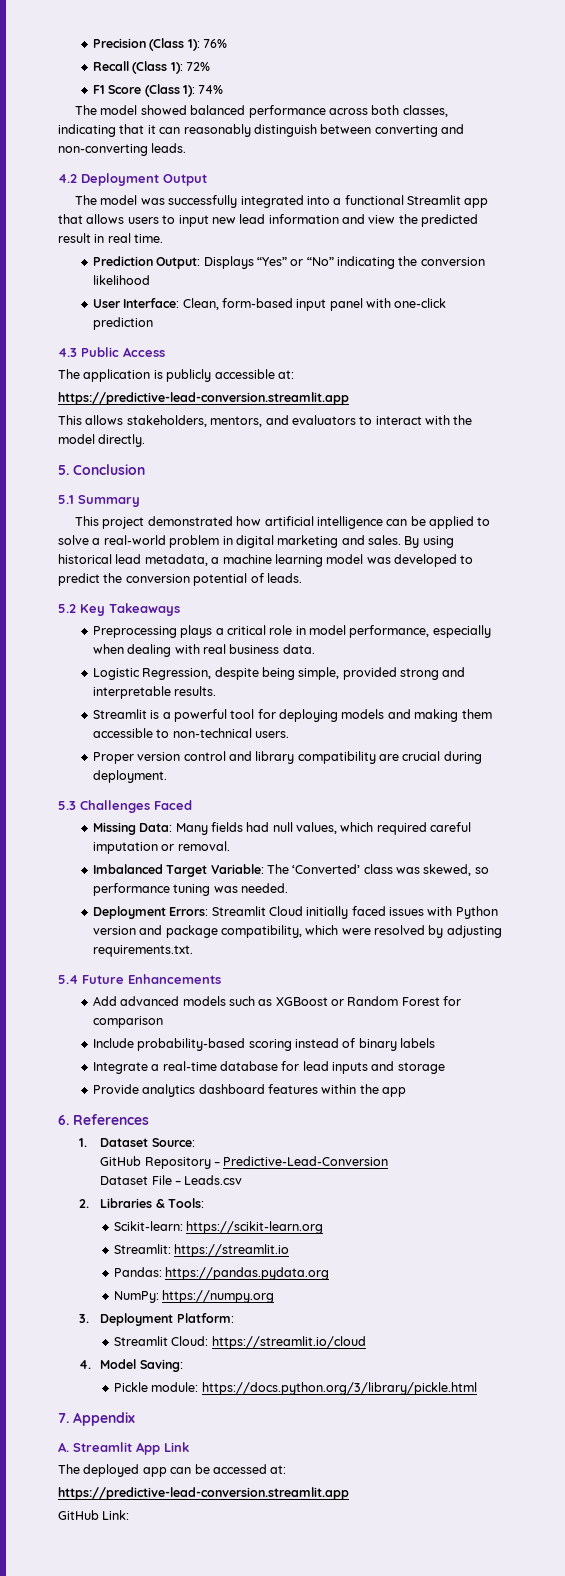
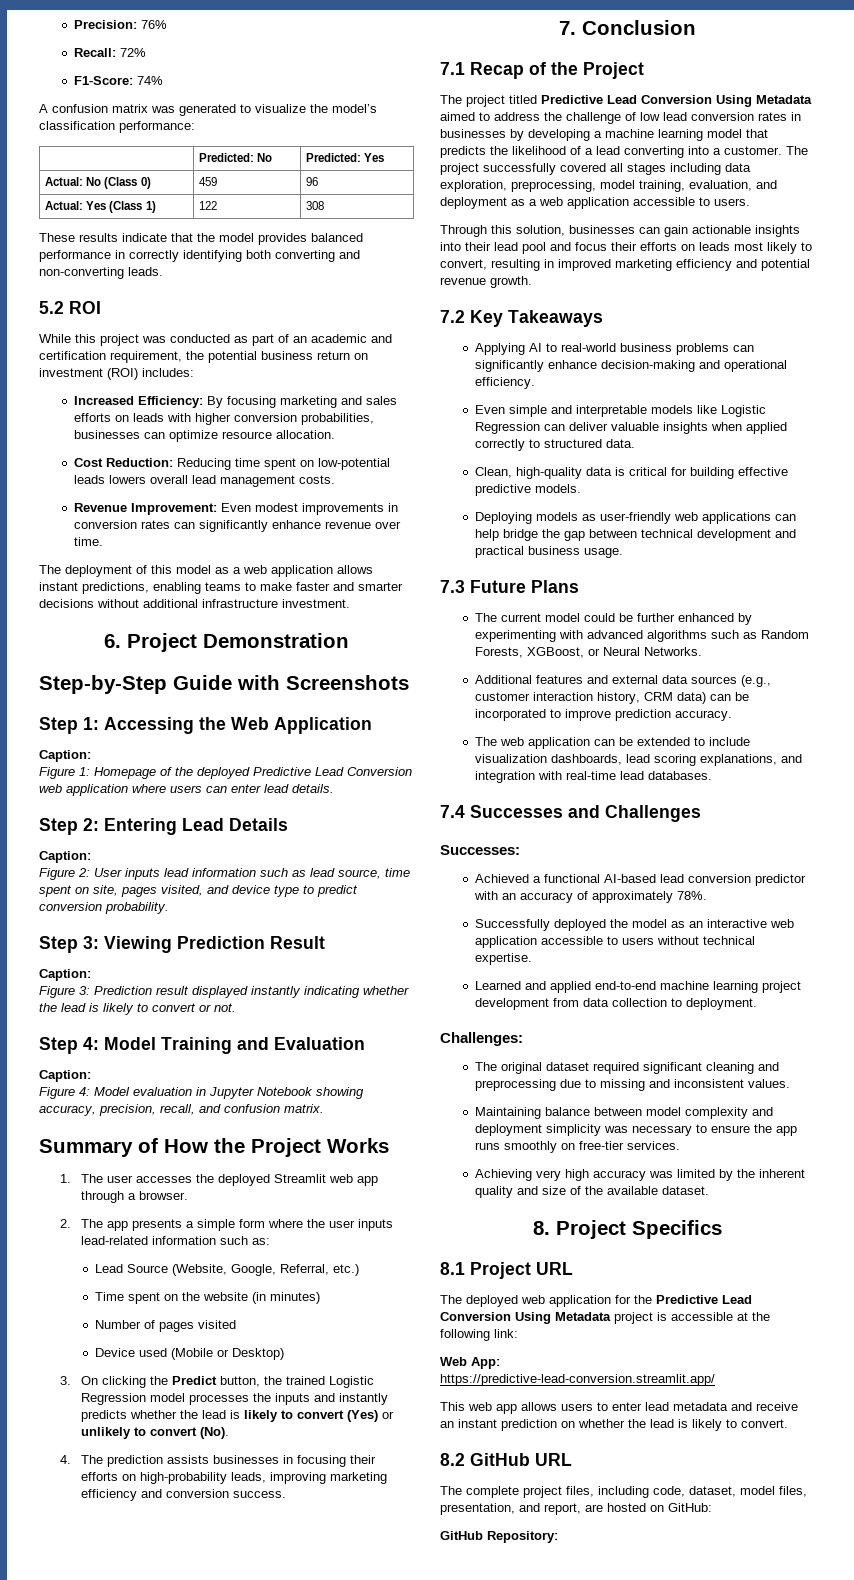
- Precision (Class 1): 76%
- Recall (Class 1): 72%
- F1 Score (Class 1): 74%
- The model showed balanced performance across both classes, indicating that it can reasonably distinguish between converting and non-converting leads.
- 4.2 Deployment Output
- The model was successfully integrated into a functional Streamlit app that allows users to input new lead information and view the predicted result in real time.
- Prediction Output: Displays “Yes” or “No” indicating the conversion likelihood
- User Interface: Clean, form-based input panel with one-click prediction
- 4.3 Public Access
- The application is publicly accessible at:
- https://predictive-lead-conversion.streamlit.app
- This allows stakeholders, mentors, and evaluators to interact with the model directly.
- 5. Conclusion
- 5.1 Summary
- This project demonstrated how artificial intelligence can be applied to solve a real-world problem in digital marketing and sales. By using historical lead metadata, a machine learning model was developed to predict the conversion potential of leads.
- 5.2 Key Takeaways
- Preprocessing plays a critical role in model performance, especially when dealing with real business data.
- Logistic Regression, despite being simple, provided strong and interpretable results.
- Streamlit is a powerful tool for deploying models and making them accessible to non-technical users.
- Proper version control and library compatibility are crucial during deployment.
- 5.3 Challenges Faced
- Missing Data: Many fields had null values, which required careful imputation or removal.
- Imbalanced Target Variable: The ‘Converted’ class was skewed, so performance tuning was needed.
- Deployment Errors: Streamlit Cloud initially faced issues with Python version and package compatibility, which were resolved by adjusting requirements.txt.
- 5.4 Future Enhancements
- Add advanced models such as XGBoost or Random Forest for comparison
- Include probability-based scoring instead of binary labels
- Integrate a real-time database for lead inputs and storage
- Provide analytics dashboard features within the app
- 6. References
- 1. Dataset Source:
- GitHub Repository – Predictive-Lead-Conversion
- Dataset File – Leads.csv
- 2. Libraries & Tools:
- Scikit-learn: https://scikit-learn.org
- Streamlit: https://streamlit.io
- Pandas: https://pandas.pydata.org
- NumPy: https://numpy.org
- 3. Deployment Platform:
- Streamlit Cloud: https://streamlit.io/cloud
- 4. Model Saving:
- Pickle module: https://docs.python.org/3/library/pickle.html
- 7. Appendix
- A. Streamlit App Link
- The deployed app can be accessed at:
- https://predictive-lead-conversion.streamlit.app
- GitHub Link:
+ Precision: 76%
+ Recall: 72%
+ F1-Score: 74%
+ A confusion matrix was generated to visualize the model’s classification performance:
+ | Predicted: No | Predicted: Yes
+ Actual: No (Class 0) | 459 | 96
+ Actual: Yes (Class 1) | 122 | 308
+ These results indicate that the model provides balanced performance in correctly identifying both converting and non-converting leads.
+ 5.2 ROI
+ While this project was conducted as part of an academic and certification requirement, the potential business return on investment (ROI) includes:
+ Increased Efficiency: By focusing marketing and sales efforts on leads with higher conversion probabilities, businesses can optimize resource allocation.
+ Cost Reduction: Reducing time spent on low-potential leads lowers overall lead management costs.
+ Revenue Improvement: Even modest improvements in conversion rates can significantly enhance revenue over time.
+ The deployment of this model as a web application allows instant predictions, enabling teams to make faster and smarter decisions without additional infrastructure investment.
+ 6. Project Demonstration
+ Step-by-Step Guide with Screenshots
+ Step 1: Accessing the Web Application
+ Caption:
+ Figure 1: Homepage of the deployed Predictive Lead Conversion web application where users can enter lead details.
+ Step 2: Entering Lead Details
+ Caption:
+ Figure 2: User inputs lead information such as lead source, time spent on site, pages visited, and device type to predict conversion probability.
+ Step 3: Viewing Prediction Result
+ Caption:
+ Figure 3: Prediction result displayed instantly indicating whether the lead is likely to convert or not.
+ Step 4: Model Training and Evaluation
+ Caption:
+ Figure 4: Model evaluation in Jupyter Notebook showing accuracy, precision, recall, and confusion matrix.
+ Summary of How the Project Works
+ 1. The user accesses the deployed Streamlit web app through a browser.
+ 2. The app presents a simple form where the user inputs lead-related information such as:
+ Lead Source (Website, Google, Referral, etc.)
+ Time spent on the website (in minutes)
+ Number of pages visited
+ Device used (Mobile or Desktop)
+ 3. On clicking the Predict button, the trained Logistic Regression model processes the inputs and instantly predicts whether the lead is likely to convert (Yes) or unlikely to convert (No).
+ 4. The prediction assists businesses in focusing their efforts on high-probability leads, improving marketing efficiency and conversion success.
+ 7. Conclusion
+ 7.1 Recap of the Project
+ The project titled Predictive Lead Conversion Using Metadata aimed to address the challenge of low lead conversion rates in businesses by developing a machine learning model that predicts the likelihood of a lead converting into a customer. The project successfully covered all stages including data exploration, preprocessing, model training, evaluation, and deployment as a web application accessible to users.
+ Through this solution, businesses can gain actionable insights into their lead pool and focus their efforts on leads most likely to convert, resulting in improved marketing efficiency and potential revenue growth.
+ 7.2 Key Takeaways
+ Applying AI to real-world business problems can significantly enhance decision-making and operational efficiency.
+ Even simple and interpretable models like Logistic Regression can deliver valuable insights when applied correctly to structured data.
+ Clean, high-quality data is critical for building effective predictive models.
+ Deploying models as user-friendly web applications can help bridge the gap between technical development and practical business usage.
+ 7.3 Future Plans
+ The current model could be further enhanced by experimenting with advanced algorithms such as Random Forests, XGBoost, or Neural Networks.
+ Additional features and external data sources (e.g., customer interaction history, CRM data) can be incorporated to improve prediction accuracy.
+ The web application can be extended to include visualization dashboards, lead scoring explanations, and integration with real-time lead databases.
+ 7.4 Successes and Challenges
+ Successes:
+ Achieved a functional AI-based lead conversion predictor with an accuracy of approximately 78%.
+ Successfully deployed the model as an interactive web application accessible to users without technical expertise.
+ Learned and applied end-to-end machine learning project development from data collection to deployment.
+ Challenges:
+ The original dataset required significant cleaning and preprocessing due to missing and inconsistent values.
+ Maintaining balance between model complexity and deployment simplicity was necessary to ensure the app runs smoothly on free-tier services.
+ Achieving very high accuracy was limited by the inherent quality and size of the available dataset.
+ 8. Project Specifics
+ 8.1 Project URL
+ The deployed web application for the Predictive Lead Conversion Using Metadata project is accessible at the following link:
+ Web App:
+ https://predictive-lead-conversion.streamlit.app/
+ This web app allows users to enter lead metadata and receive an instant prediction on whether the lead is likely to convert.
+ 8.2 GitHub URL
+ The complete project files, including code, dataset, model files, presentation, and report, are hosted on GitHub:
+ GitHub Repository:

